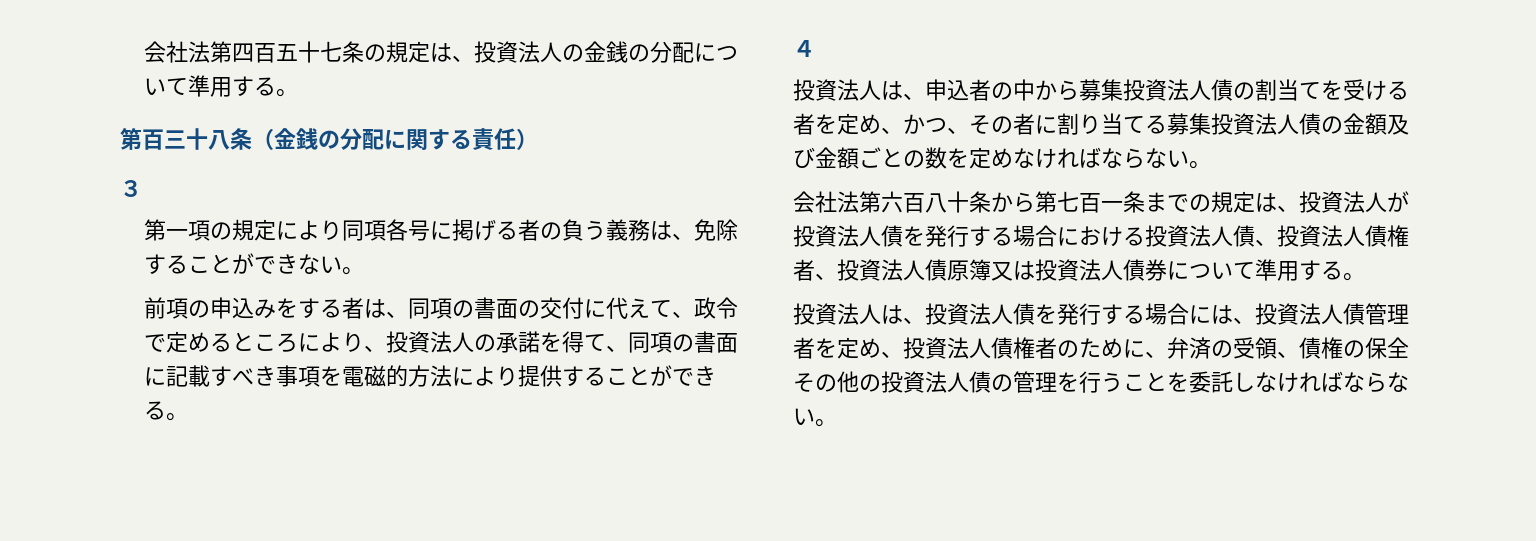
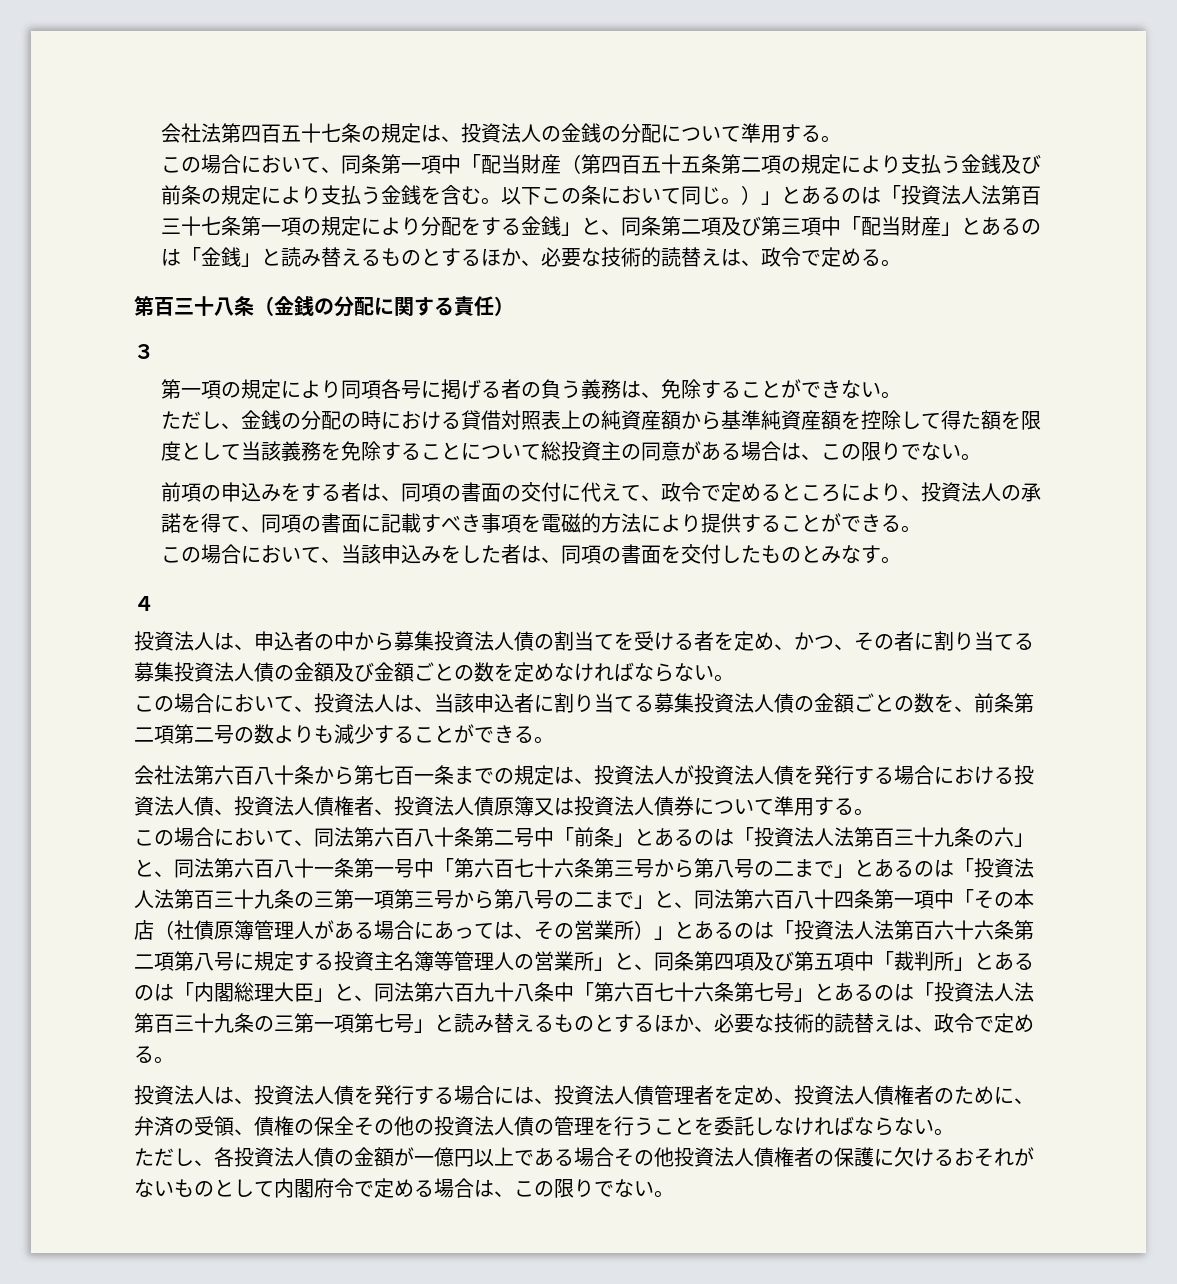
+ この場合において、同条第一項中「配当財産（第四百五十五条第二項の規定により支払う金銭及び前条の規定により支払う金銭を含む。以下この条において同じ。）」とあるのは「投資法人法第百三十七条第一項の規定により分配をする金銭」と、同条第二項及び第三項中「配当財産」とあるのは「金銭」と読み替えるものとするほか、必要な技術的読替えは、政令で定める。
+ ただし、金銭の分配の時における貸借対照表上の純資産額から基準純資産額を控除して得た額を限度として当該義務を免除することについて総投資主の同意がある場合は、この限りでない。
+ この場合において、当該申込みをした者は、同項の書面を交付したものとみなす。
+ この場合において、投資法人は、当該申込者に割り当てる募集投資法人債の金額ごとの数を、前条第二項第二号の数よりも減少することができる。
+ この場合において、同法第六百八十条第二号中「前条」とあるのは「投資法人法第百三十九条の六」と、同法第六百八十一条第一号中「第六百七十六条第三号から第八号の二まで」とあるのは「投資法人法第百三十九条の三第一項第三号から第八号の二まで」と、同法第六百八十四条第一項中「その本店（社債原簿管理人がある場合にあっては、その営業所）」とあるのは「投資法人法第百六十六条第二項第八号に規定する投資主名簿等管理人の営業所」と、同条第四項及び第五項中「裁判所」とあるのは「内閣総理大臣」と、同法第六百九十八条中「第六百七十六条第七号」とあるのは「投資法人法第百三十九条の三第一項第七号」と読み替えるものとするほか、必要な技術的読替えは、政令で定める。
+ ただし、各投資法人債の金額が一億円以上である場合その他投資法人債権者の保護に欠けるおそれがないものとして内閣府令で定める場合は、この限りでない。

